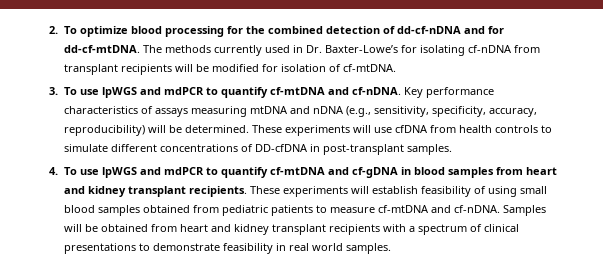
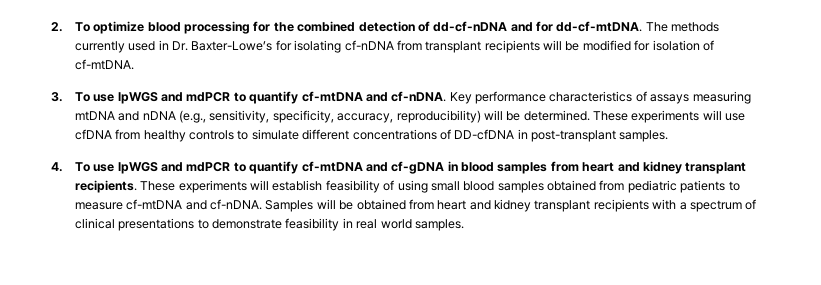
- These experiments will use cfDNA from health controls to simulate different concentrations of DD-cfDNA in post-transplant samples.
+ These experiments will use cfDNA from healthy controls to simulate different concentrations of DD-cfDNA in post-transplant samples.

